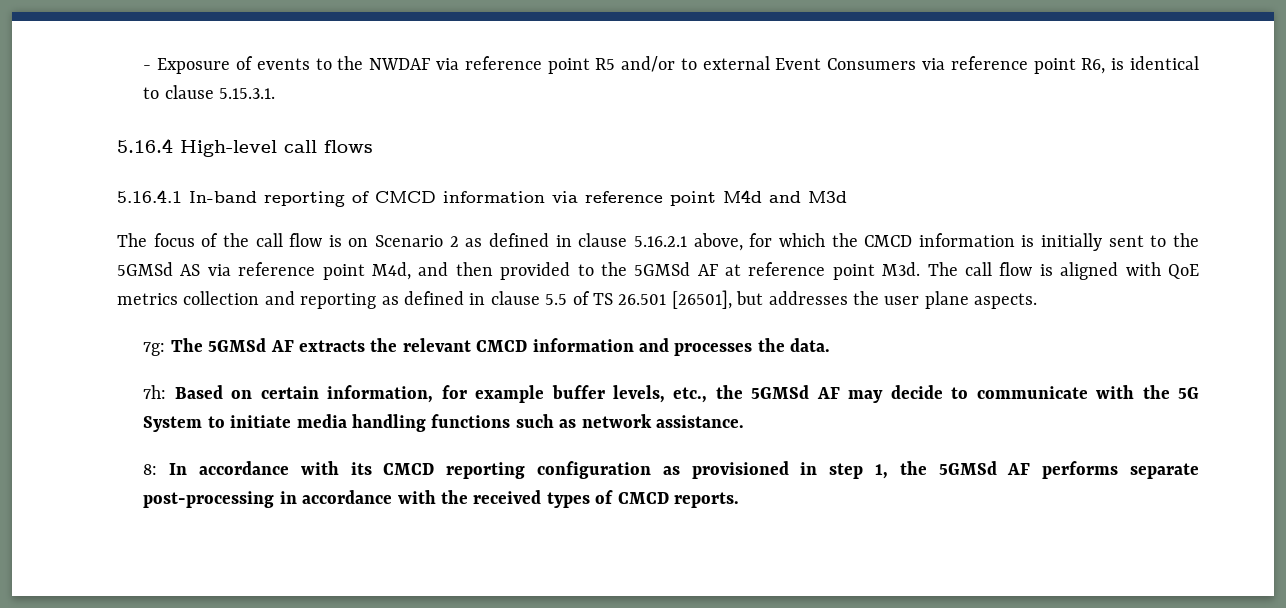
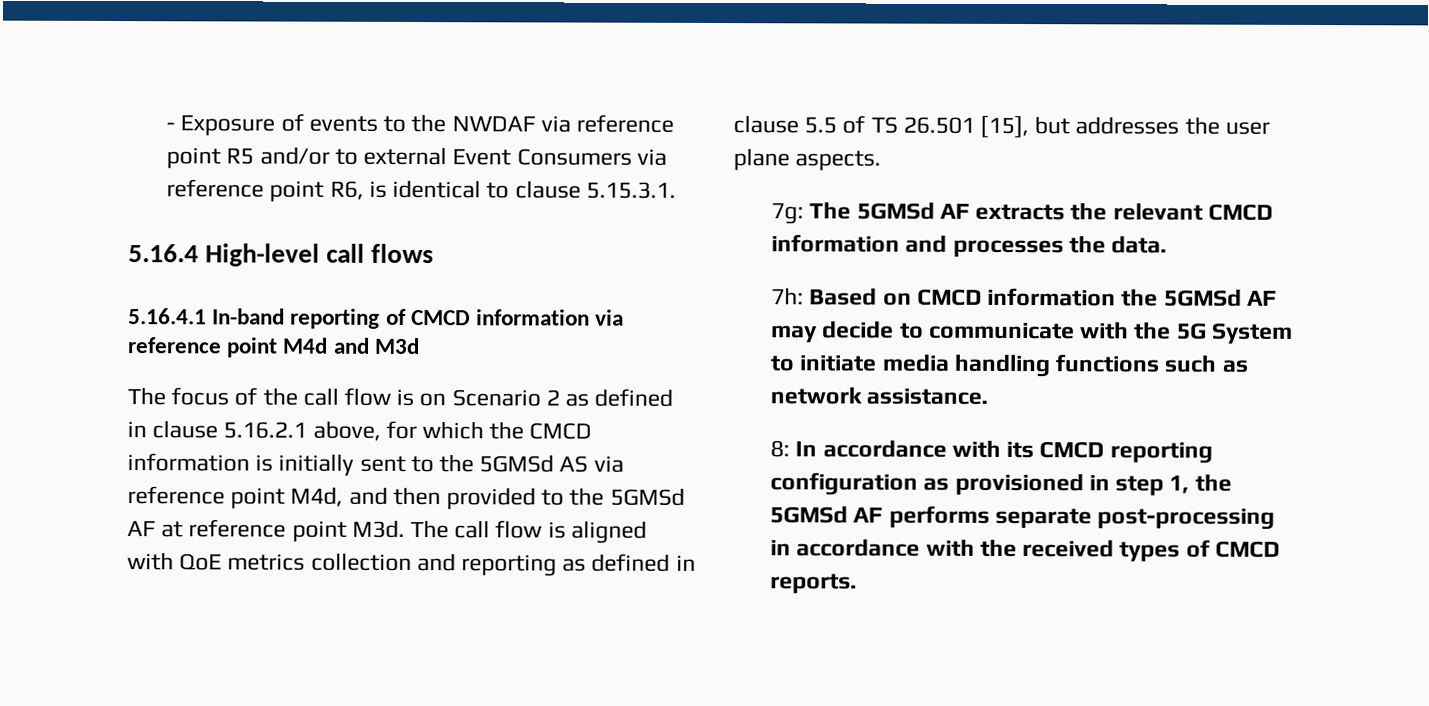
- The focus of the call flow is on Scenario 2 as defined in clause 5.16.2.1 above, for which the CMCD information is initially sent to the 5GMSd AS via reference point M4d, and then provided to the 5GMSd AF at reference point M3d. The call flow is aligned with QoE metrics collection and reporting as defined in clause 5.5 of TS 26.501 [26501], but addresses the user plane aspects.
+ The focus of the call flow is on Scenario 2 as defined in clause 5.16.2.1 above, for which the CMCD information is initially sent to the 5GMSd AS via reference point M4d, and then provided to the 5GMSd AF at reference point M3d. The call flow is aligned with QoE metrics collection and reporting as defined in clause 5.5 of TS 26.501 [15], but addresses the user plane aspects.
- 7h: Based on certain information, for example buffer levels, etc., the 5GMSd AF may decide to communicate with the 5G System to initiate media handling functions such as network assistance.
+ 7h: Based on CMCD information the 5GMSd AF may decide to communicate with the 5G System to initiate media handling functions such as network assistance.

